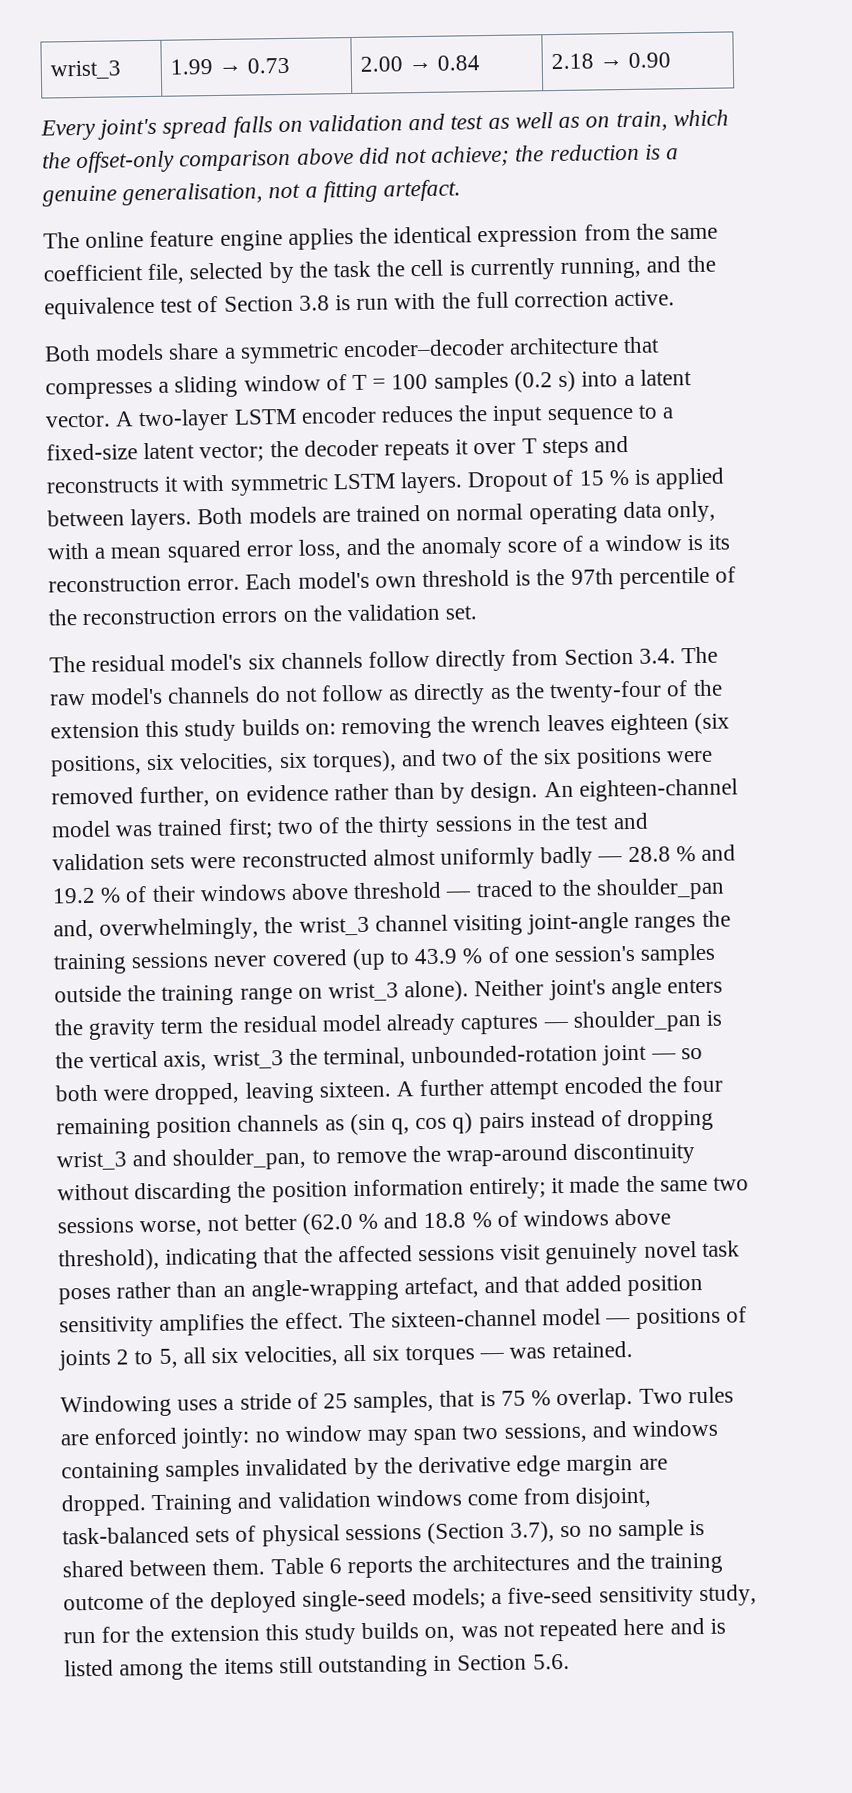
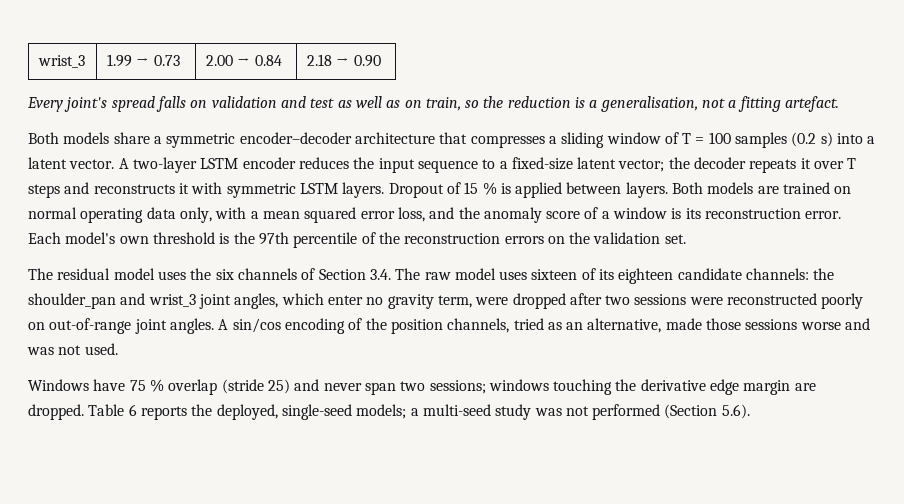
- Every joint's spread falls on validation and test as well as on train, which the offset-only comparison above did not achieve; the reduction is a genuine generalisation, not a fitting artefact.
+ Every joint's spread falls on validation and test as well as on train, so the reduction is a generalisation, not a fitting artefact.
- The online feature engine applies the identical expression from the same coefficient file, selected by the task the cell is currently running, and the equivalence test of Section 3.8 is run with the full correction active.
- The residual model's six channels follow directly from Section 3.4. The raw model's channels do not follow as directly as the twenty-four of the extension this study builds on: removing the wrench leaves eighteen (six positions, six velocities, six torques), and two of the six positions were removed further, on evidence rather than by design. An eighteen-channel model was trained first; two of the thirty sessions in the test and validation sets were reconstructed almost uniformly badly — 28.8 % and 19.2 % of their windows above threshold — traced to the shoulder_pan and, overwhelmingly, the wrist_3 channel visiting joint-angle ranges the training sessions never covered (up to 43.9 % of one session's samples outside the training range on wrist_3 alone). Neither joint's angle enters the gravity term the residual model already captures — shoulder_pan is the vertical axis, wrist_3 the terminal, unbounded-rotation joint — so both were dropped, leaving sixteen. A further attempt encoded the four remaining position channels as (sin q, cos q) pairs instead of dropping wrist_3 and shoulder_pan, to remove the wrap-around discontinuity without discarding the position information entirely; it made the same two sessions worse, not better (62.0 % and 18.8 % of windows above threshold), indicating that the affected sessions visit genuinely novel task poses rather than an angle-wrapping artefact, and that added position sensitivity amplifies the effect. The sixteen-channel model — positions of joints 2 to 5, all six velocities, all six torques — was retained.
- Windowing uses a stride of 25 samples, that is 75 % overlap. Two rules are enforced jointly: no window may span two sessions, and windows containing samples invalidated by the derivative edge margin are dropped.
+ The residual model uses the six channels of Section 3.4. The raw model uses sixteen of its eighteen candidate channels: the shoulder_pan and wrist_3 joint angles, which enter no gravity term, were dropped after two sessions were reconstructed poorly on out-of-range joint angles. A sin/cos encoding of the position channels, tried as an alternative, made those sessions worse and was not used.
+ Windows have 75 % overlap (stride 25) and never span two sessions; windows touching the derivative edge margin are dropped.
- Training and validation windows come from disjoint, task-balanced sets of physical sessions (Section 3.7), so no sample is shared between them. Table 6 reports the architectures and the training outcome of the deployed single-seed models; a five-seed sensitivity study, run for the extension this study builds on, was not repeated here and is listed among the items still outstanding in Section 5.6.
+ Table 6 reports the deployed, single-seed models; a multi-seed study was not performed (Section 5.6).

